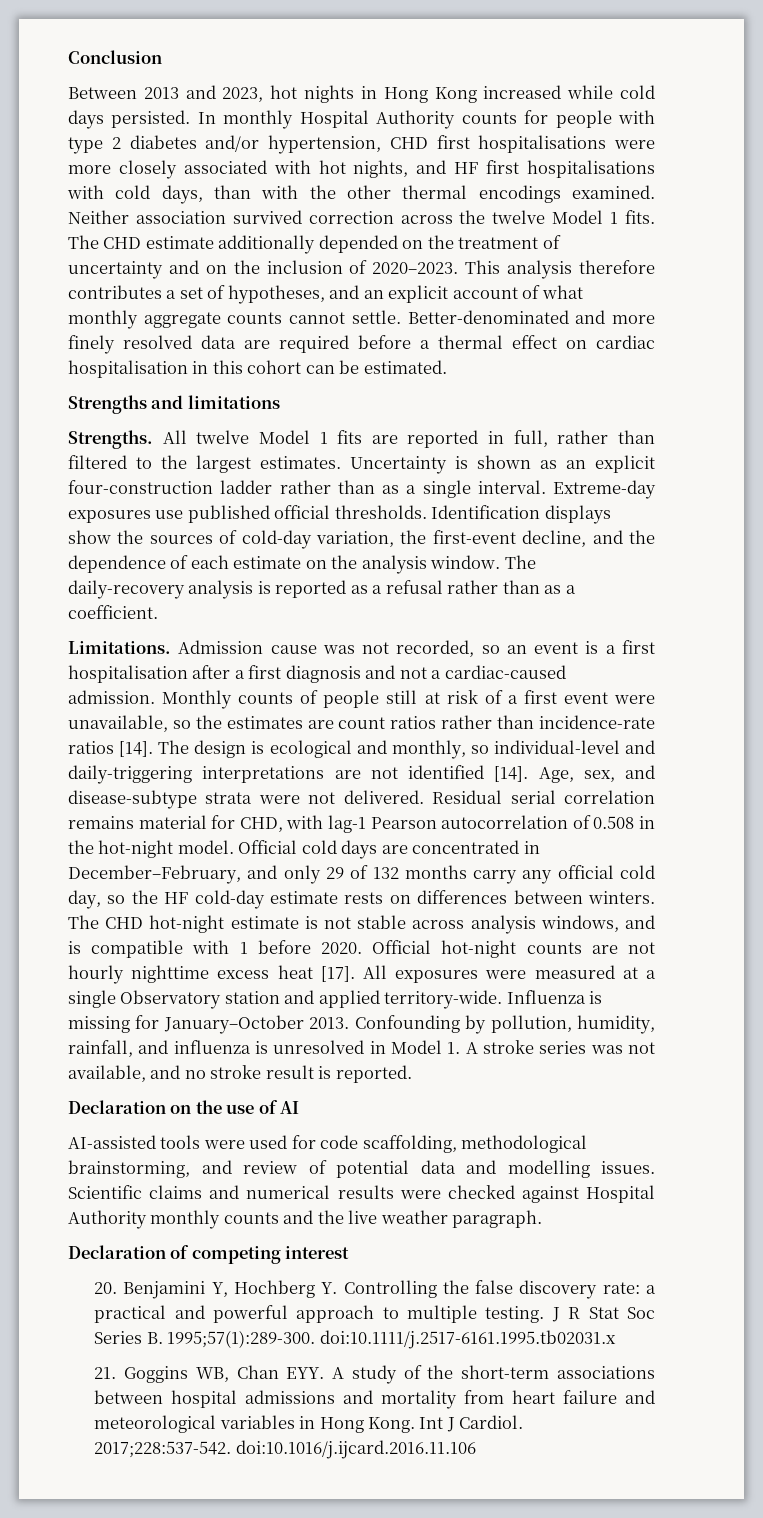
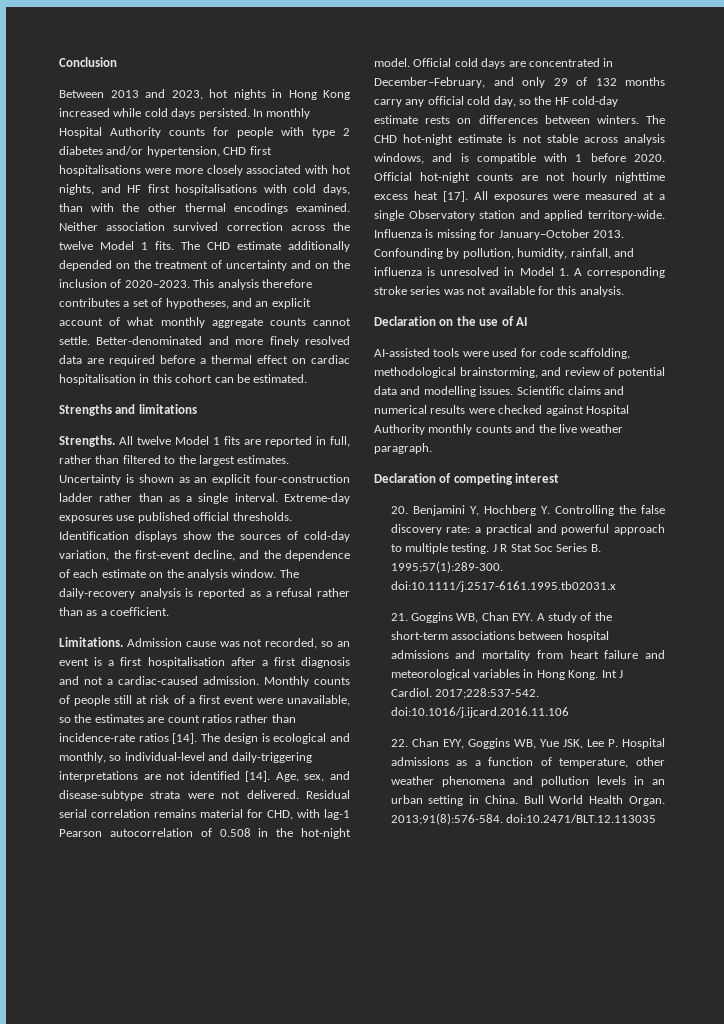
- Confounding by pollution, humidity, rainfall, and influenza is unresolved in Model 1. A stroke series was not available, and no stroke result is reported.
+ Confounding by pollution, humidity, rainfall, and influenza is unresolved in Model 1. A corresponding stroke series was not available for this analysis.
+ 22. Chan EYY, Goggins WB, Yue JSK, Lee P. Hospital admissions as a function of temperature, other weather phenomena and pollution levels in an urban setting in China. Bull World Health Organ. 2013;91(8):576-584. doi:10.2471/BLT.12.113035

